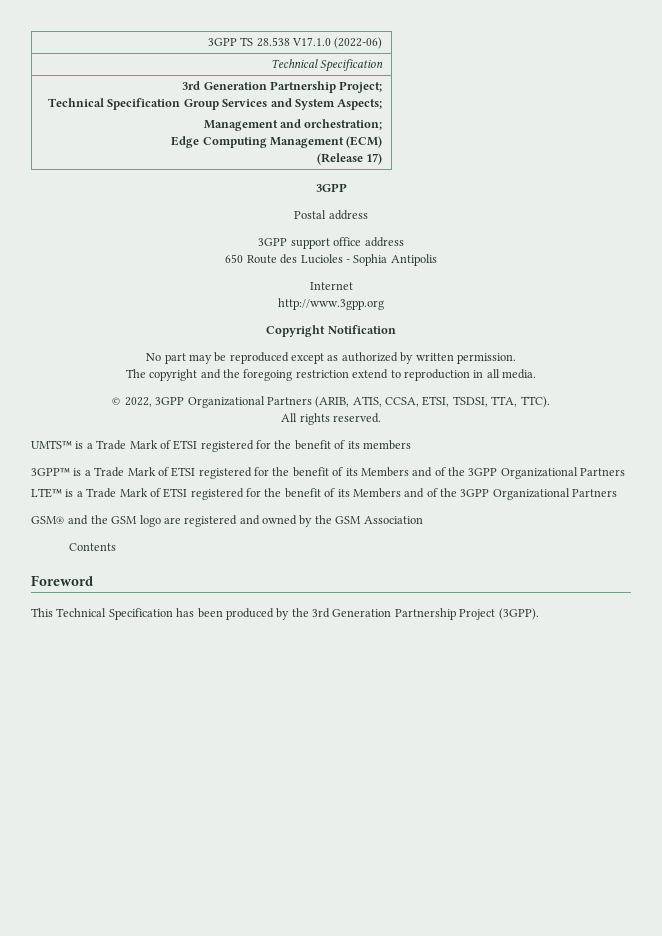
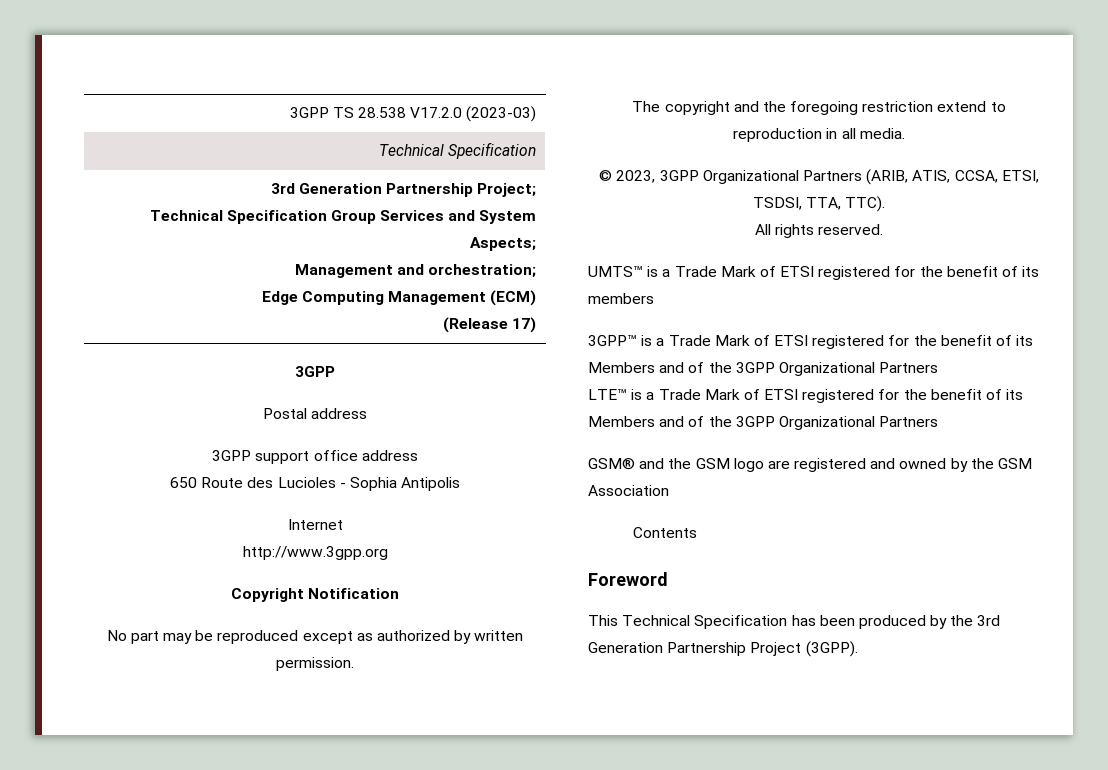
- 3GPP TS 28.538 V17.1.0 (2022-06)
+ 3GPP TS 28.538 V17.2.0 (2023-03)
- © 2022, 3GPP Organizational Partners (ARIB, ATIS, CCSA, ETSI, TSDSI, TTA, TTC).
+ © 2023, 3GPP Organizational Partners (ARIB, ATIS, CCSA, ETSI, TSDSI, TTA, TTC).

